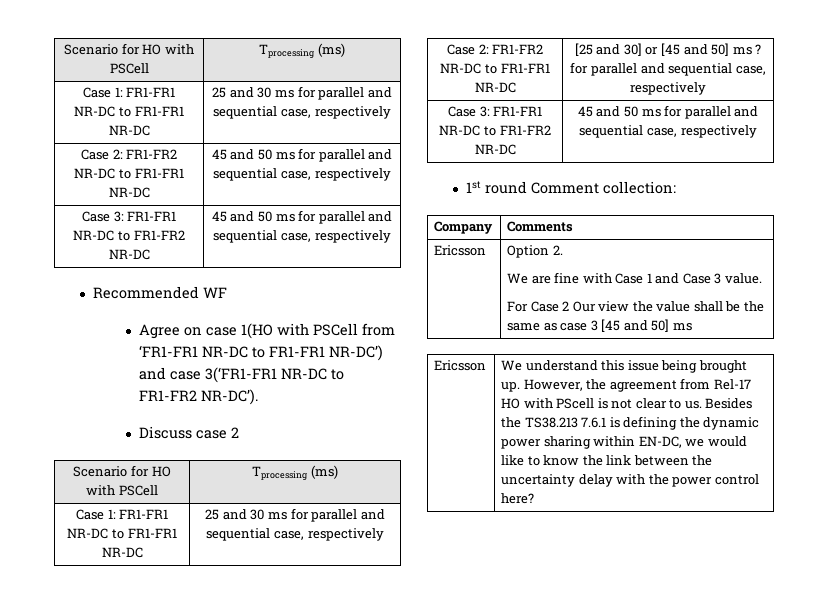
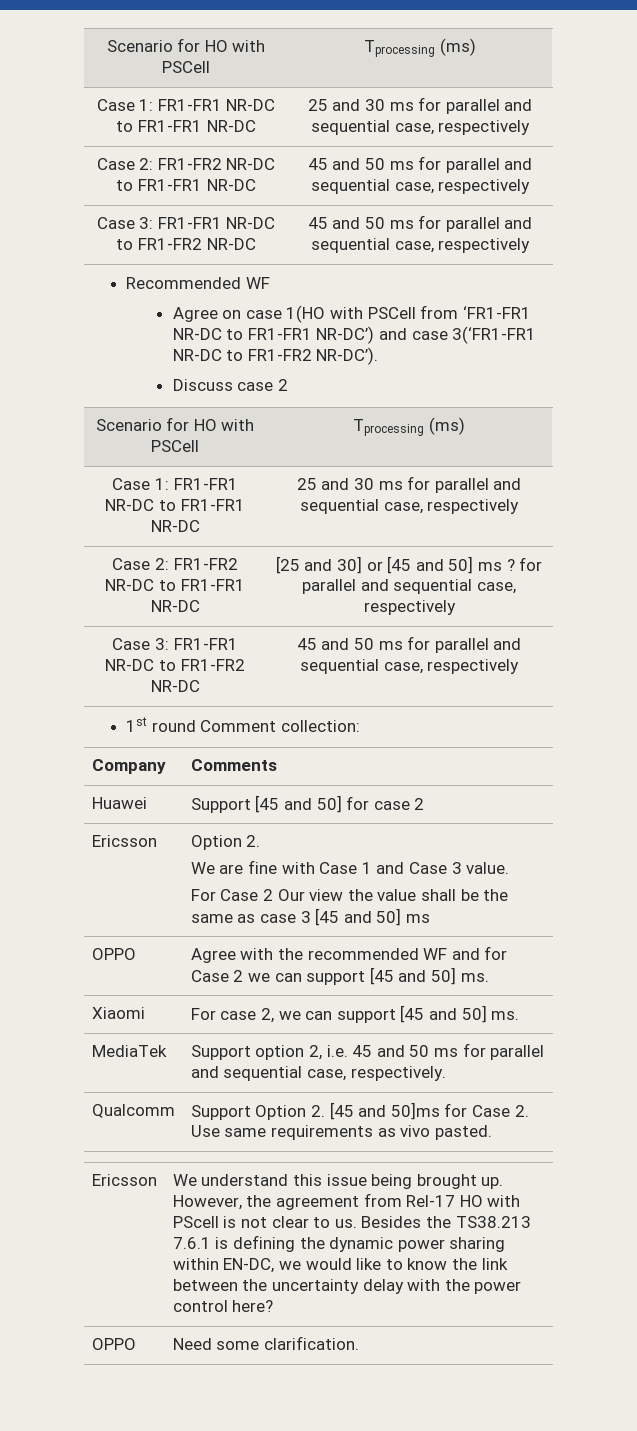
+ Huawei | Support [45 and 50] for case 2
+ OPPO | Agree with the recommended WF and for Case 2 we can support [45 and 50] ms.
+ Xiaomi | For case 2, we can support [45 and 50] ms.
+ MediaTek | Support option 2, i.e. 45 and 50 ms for parallel and sequential case, respectively.
+ Qualcomm | Support Option 2. [45 and 50]ms for Case 2. Use same requirements as vivo pasted.
+ OPPO | Need some clarification.

